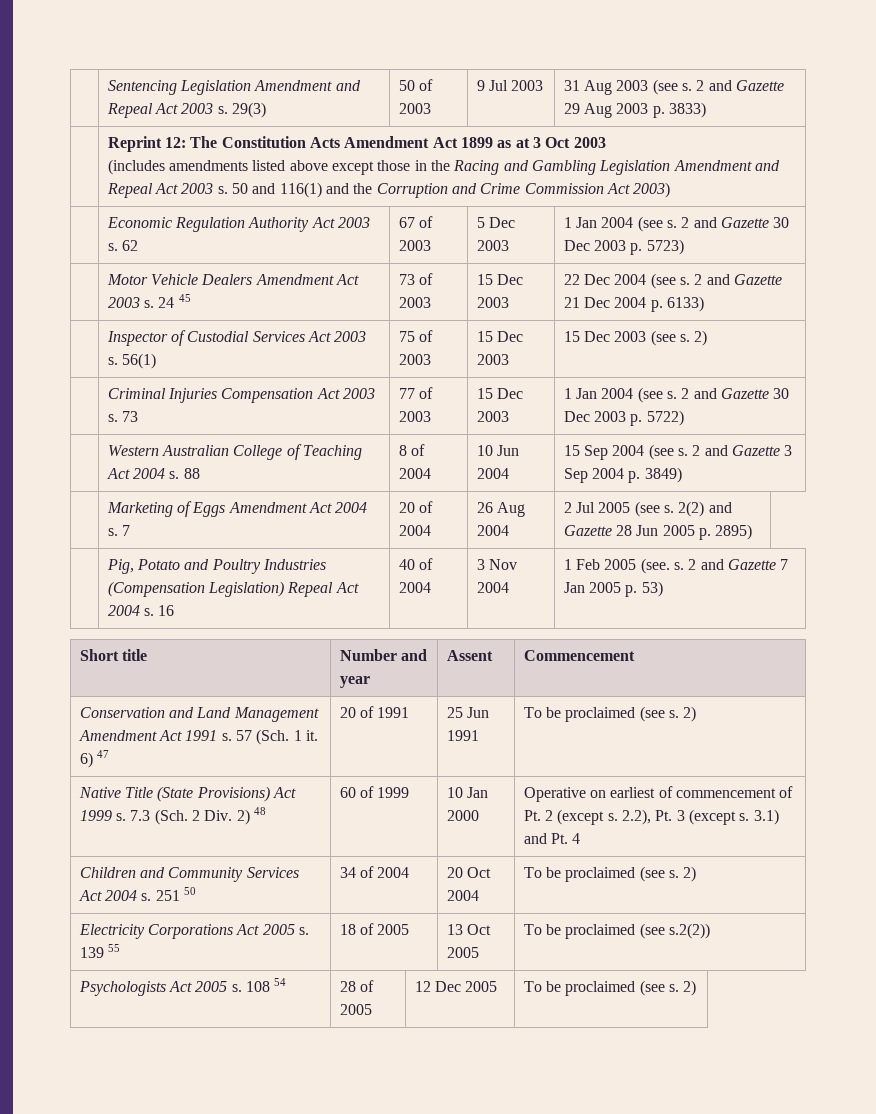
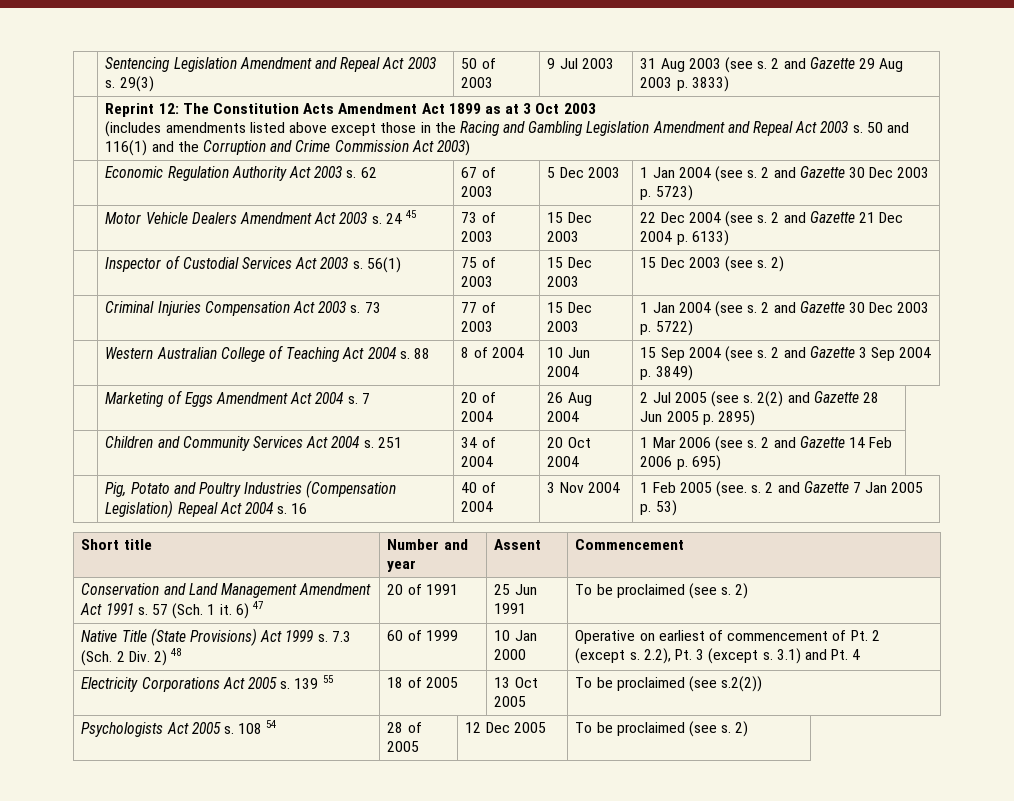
+ | Children and Community Services Act 2004 s. 251 | 34 of 2004 | 20 Oct 2004 | 1 Mar 2006 (see s. 2 and Gazette 14 Feb 2006 p. 695)
- Children and Community Services Act 2004 s. 251 50 | 34 of 2004 | 20 Oct 2004 | To be proclaimed (see s. 2)

